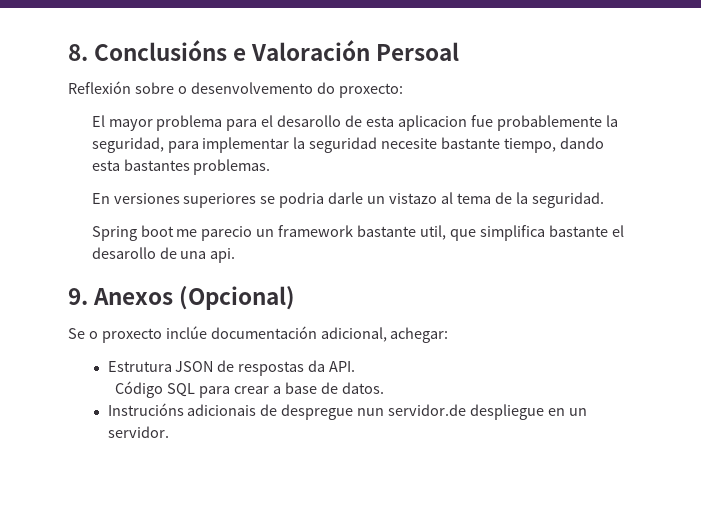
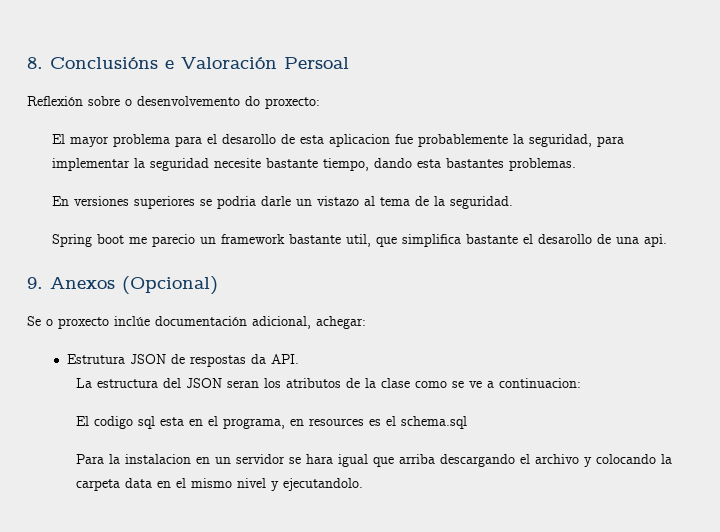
- Código SQL para crear a base de datos.
- Instrucións adicionais de despregue nun servidor.de despliegue en un servidor.
+ La estructura del JSON seran los atributos de la clase como se ve a continuacion:
+ El codigo sql esta en el programa, en resources es el schema.sql
+ Para la instalacion en un servidor se hara igual que arriba descargando el archivo y colocando la carpeta data en el mismo nivel y ejecutandolo.

